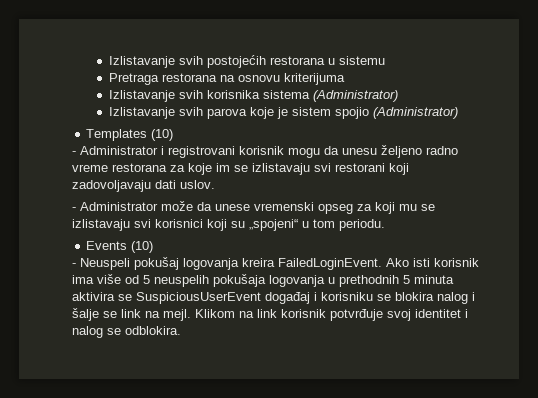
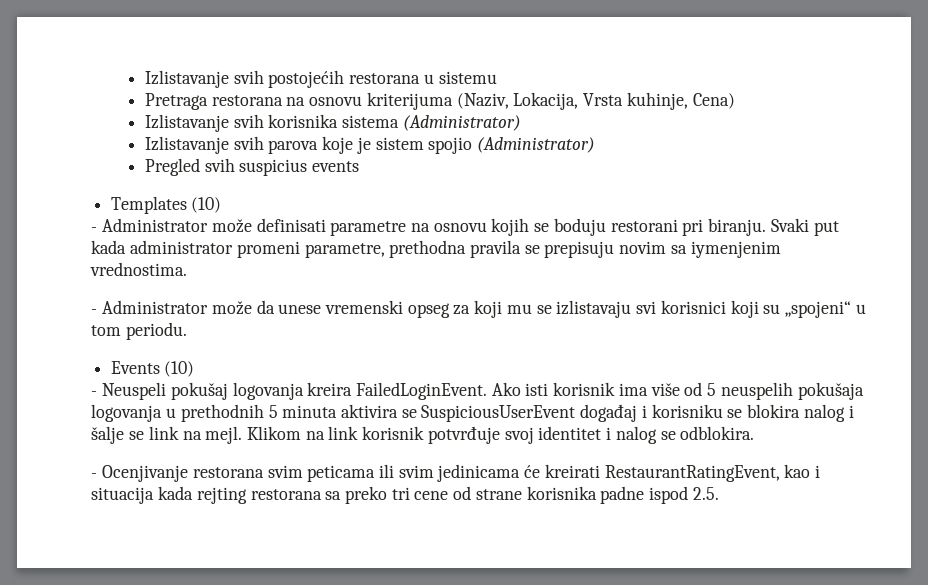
- Pretraga restorana na osnovu kriterijuma
+ Pretraga restorana na osnovu kriterijuma (Naziv, Lokacija, Vrsta kuhinje, Cena)
+ Pregled svih suspicius events
- - Administrator i registrovani korisnik mogu da unesu željeno radno vreme restorana za koje im se izlistavaju svi restorani koji zadovoljavaju dati uslov.
+ - Administrator može definisati parametre na osnovu kojih se boduju restorani pri biranju. Svaki put kada administrator promeni parametre, prethodna pravila se prepisuju novim sa iymenjenim vrednostima.
+ - Ocenjivanje restorana svim peticama ili svim jedinicama će kreirati RestaurantRatingEvent, kao i situacija kada rejting restorana sa preko tri cene od strane korisnika padne ispod 2.5.

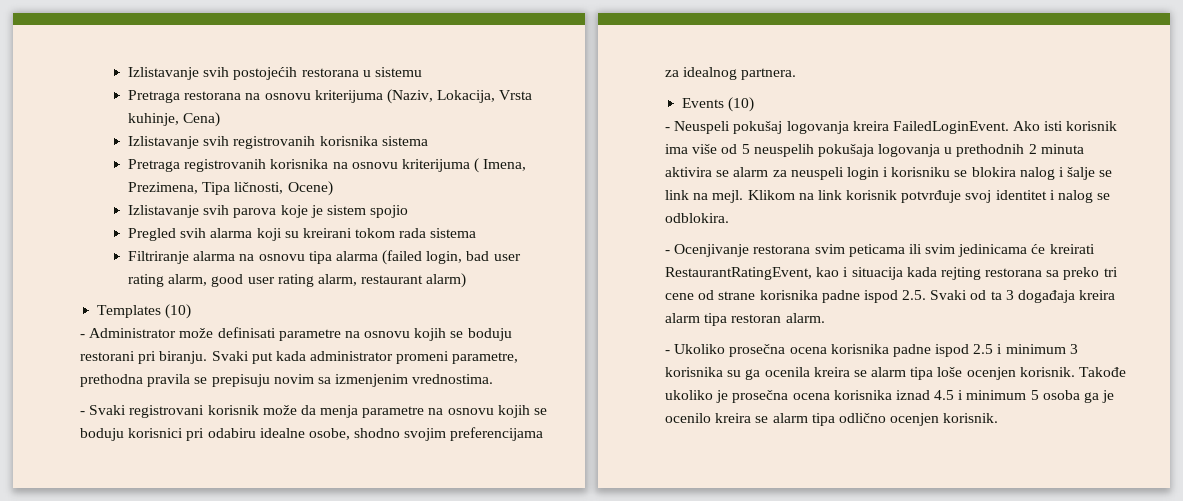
- Izlistavanje svih korisnika sistema (Administrator)
+ Izlistavanje svih registrovanih korisnika sistema
+ Pretraga registrovanih korisnika na osnovu kriterijuma ( Imena, Prezimena, Tipa ličnosti, Ocene)
- Izlistavanje svih parova koje je sistem spojio (Administrator)
+ Izlistavanje svih parova koje je sistem spojio
- Pregled svih suspicius events
+ Pregled svih alarma koji su kreirani tokom rada sistema
+ Filtriranje alarma na osnovu tipa alarma (failed login, bad user rating alarm, good user rating alarm, restaurant alarm)
- Svaki put kada administrator promeni parametre, prethodna pravila se prepisuju novim sa iymenjenim vrednostima.
+ Svaki put kada administrator promeni parametre, prethodna pravila se prepisuju novim sa izmenjenim vrednostima.
- - Administrator može da unese vremenski opseg za koji mu se izlistavaju svi korisnici koji su „spojeni“ u tom periodu.
+ - Svaki registrovani korisnik može da menja parametre na osnovu kojih se boduju korisnici pri odabiru idealne osobe, shodno svojim preferencijama za idealnog partnera.
- Ako isti korisnik ima više od 5 neuspelih pokušaja logovanja u prethodnih 5 minuta aktivira se SuspiciousUserEvent događaj i korisniku se blokira nalog i šalje se link na mejl.
+ Ako isti korisnik ima više od 5 neuspelih pokušaja logovanja u prethodnih 2 minuta aktivira se alarm za neuspeli login i korisniku se blokira nalog i šalje se link na mejl.
- - Ocenjivanje restorana svim peticama ili svim jedinicama će kreirati RestaurantRatingEvent, kao i situacija kada rejting restorana sa preko tri cene od strane korisnika padne ispod 2.5.
+ - Ocenjivanje restorana svim peticama ili svim jedinicama će kreirati RestaurantRatingEvent, kao i situacija kada rejting restorana sa preko tri cene od strane korisnika padne ispod 2.5. Svaki od ta 3 događaja kreira alarm tipa restoran alarm.
+ - Ukoliko prosečna ocena korisnika padne ispod 2.5 i minimum 3 korisnika su ga ocenila kreira se alarm tipa loše ocenjen korisnik. Takođe ukoliko je prosečna ocena korisnika iznad 4.5 i minimum 5 osoba ga je ocenilo kreira se alarm tipa odlično ocenjen korisnik.

